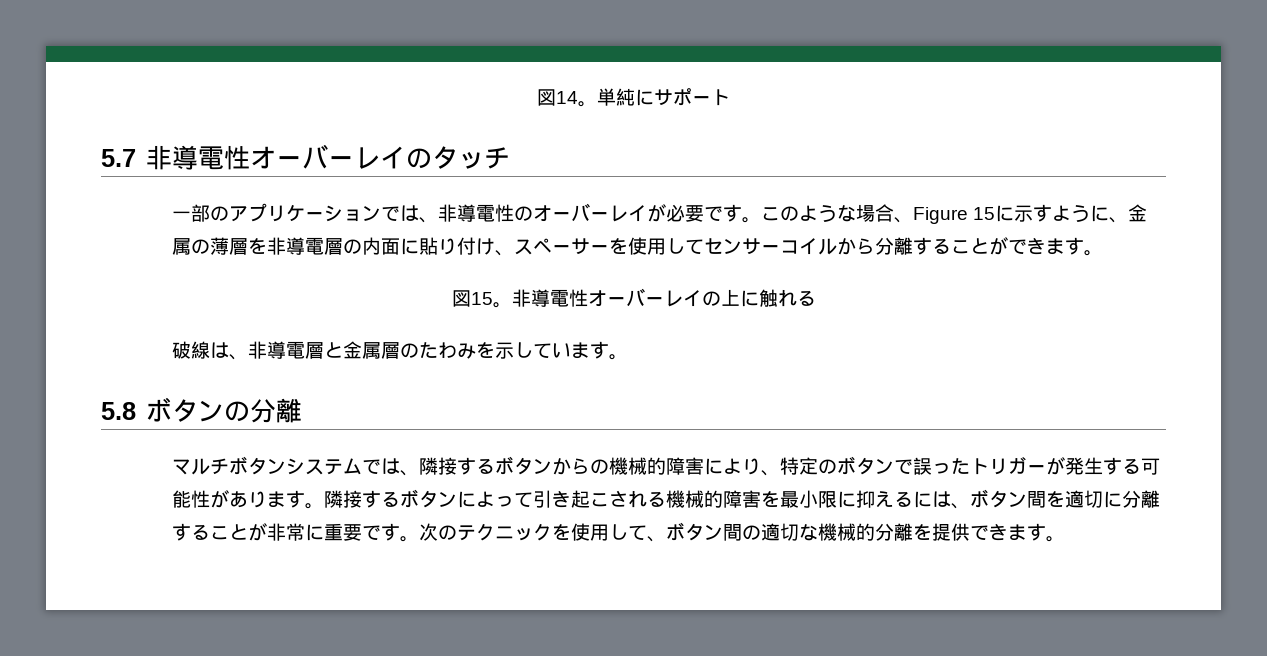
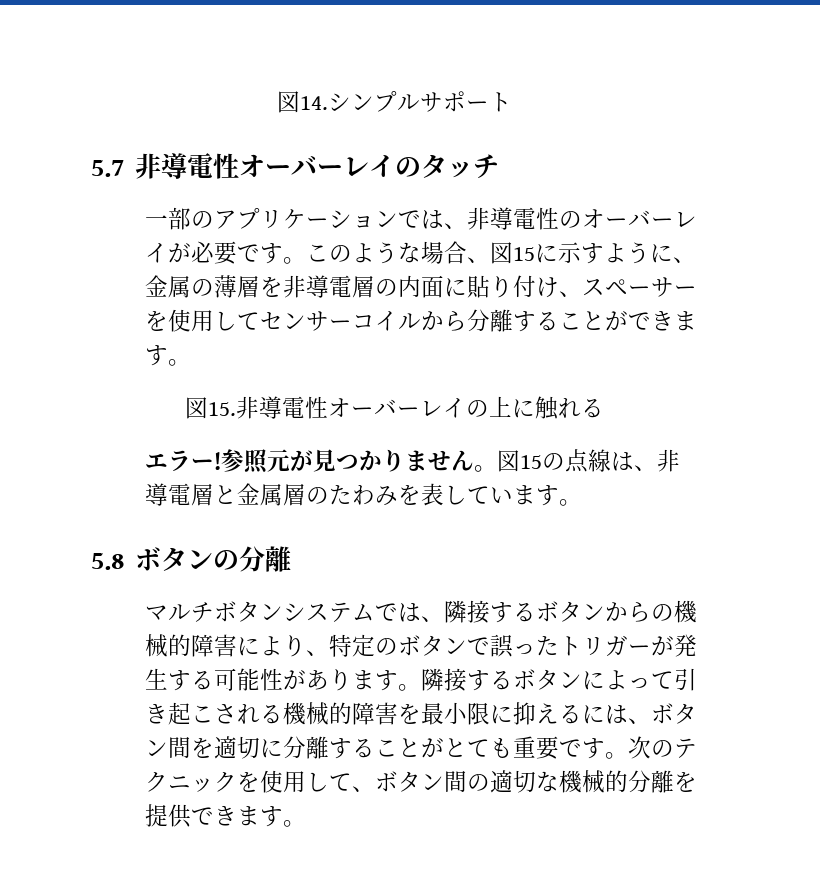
- 図14。単純にサポート
+ 図14.シンプルサポート
- このような場合、Figure 15に示すように、金属の薄層を非導電層の内面に貼り付け、スペーサーを使用してセンサーコイルから分離することができます。
+ このような場合、図15に示すように、金属の薄層を非導電層の内面に貼り付け、スペーサーを使用してセンサーコイルから分離することができます。
- 図15。非導電性オーバーレイの上に触れる
+ 図15.非導電性オーバーレイの上に触れる
- 破線は、非導電層と金属層のたわみを示しています。
+ エラー!参照元が見つかりません。図15の点線は、非導電層と金属層のたわみを表しています。
- 隣接するボタンによって引き起こされる機械的障害を最小限に抑えるには、ボタン間を適切に分離することが非常に重要です。
+ 隣接するボタンによって引き起こされる機械的障害を最小限に抑えるには、ボタン間を適切に分離することがとても重要です。

